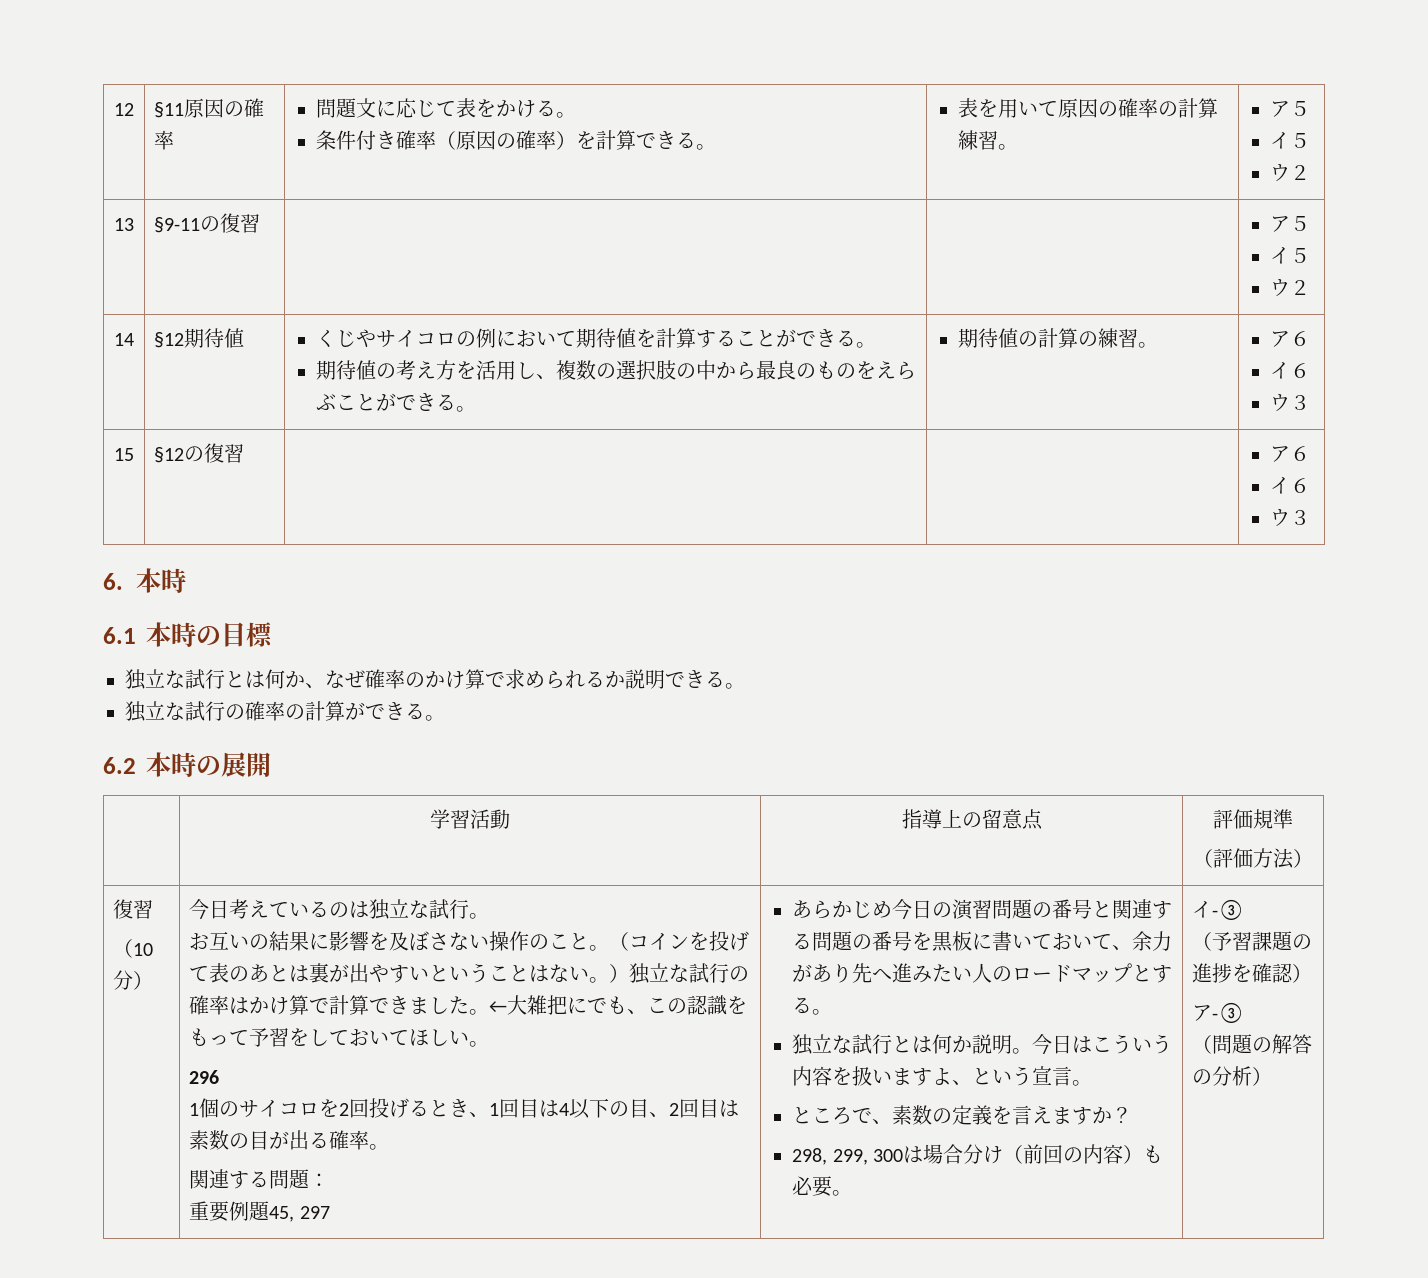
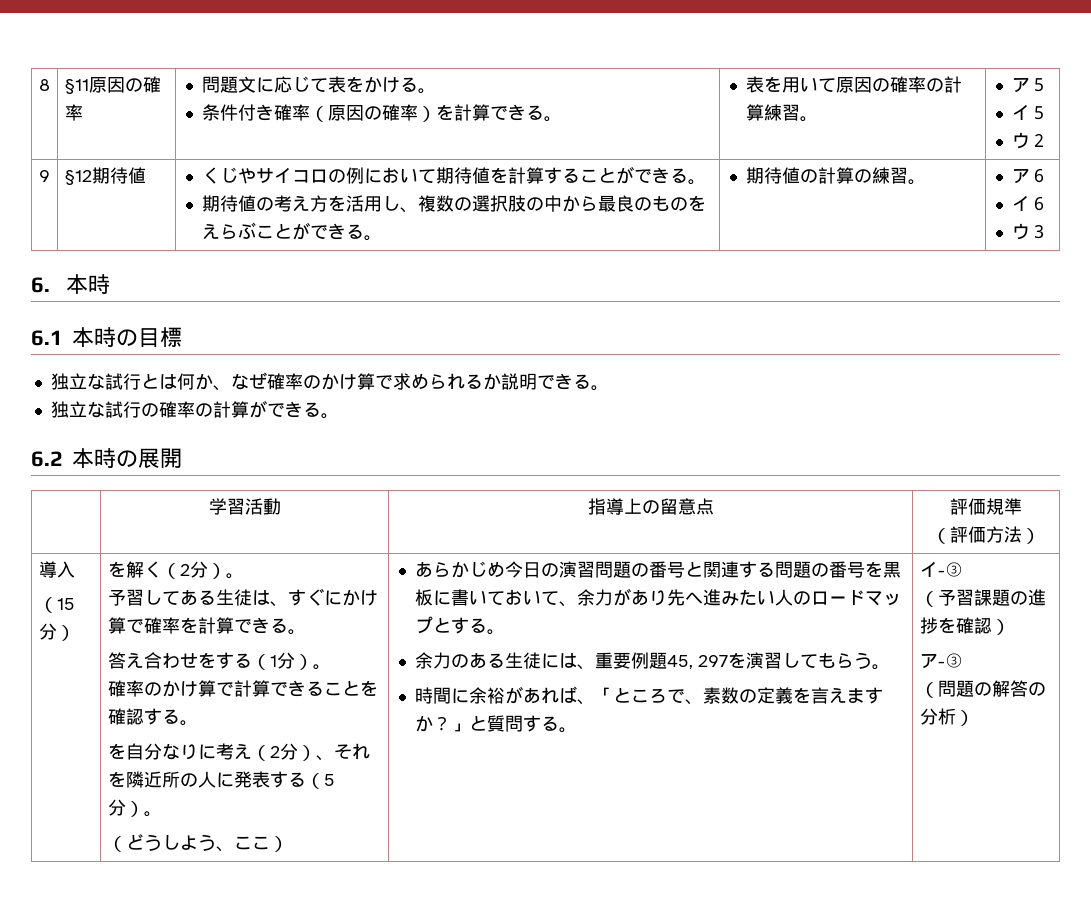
- 12 | §11原因の確率 | 問題文に応じて表をかける。
+ 8 | §11原因の確率 | 問題文に応じて表をかける。
- 13 | §9-11の復習 | | | ア５
- イ５
- ウ２
- 14
+ 9
- 15 | §12の復習 | | | ア６
- イ６
- ウ３
  | 学習活動 | 指導上の留意点 | 評価規準
  （評価方法）
- 復習
- （10分）
+ 導入
+ （15分）
- 今日考えているのは独立な試行。
- お互いの結果に影響を及ぼさない操作のこと。（コインを投げて表のあとは裏が出やすいということはない。）独立な試行の確率はかけ算で計算できました。←大雑把にでも、この認識をもって予習をしておいてほしい。
- 296
- 1個のサイコロを2回投げるとき、1回目は4以下の目、2回目は素数の目が出る確率。
- 関連する問題：
- 重要例題45, 297
+ を解く（2分）。
+ 予習してある生徒は、すぐにかけ算で確率を計算できる。
+ 答え合わせをする（1分）。
+ 確率のかけ算で計算できることを確認する。
+ を自分なりに考え（2分）、それを隣近所の人に発表する（5分）。
+ （どうしよう、ここ）
- 独立な試行とは何か説明。今日はこういう内容を扱いますよ、という宣言。
- ところで、素数の定義を言えますか？
- 298, 299, 300は場合分け（前回の内容）も必要。
+ 余力のある生徒には、重要例題45, 297を演習してもらう。
+ 時間に余裕があれば、「ところで、素数の定義を言えますか？」と質問する。

